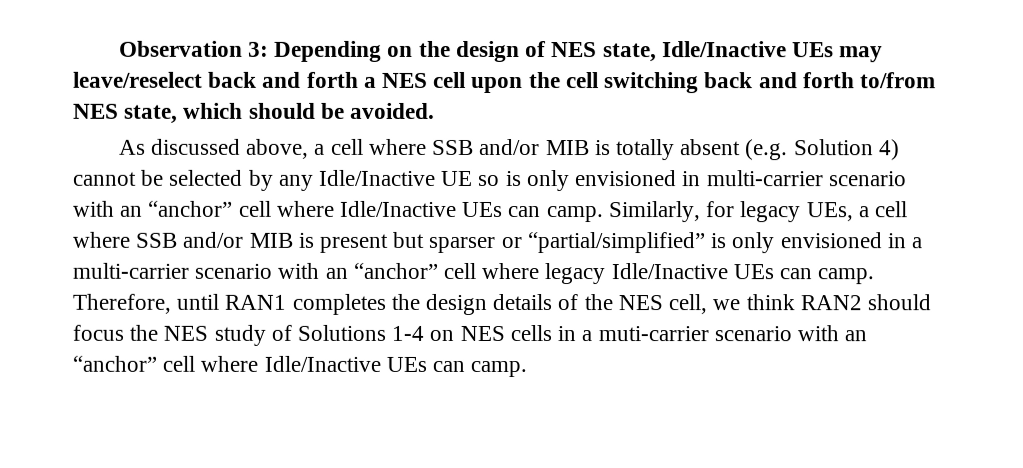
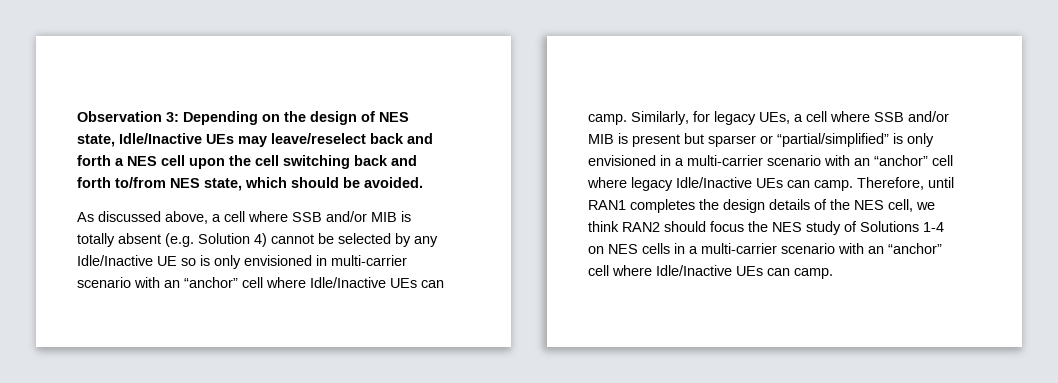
- Therefore, until RAN1 completes the design details of the NES cell, we think RAN2 should focus the NES study of Solutions 1-4 on NES cells in a muti-carrier scenario with an “anchor” cell where Idle/Inactive UEs can camp.
+ Therefore, until RAN1 completes the design details of the NES cell, we think RAN2 should focus the NES study of Solutions 1-4 on NES cells in a multi-carrier scenario with an “anchor” cell where Idle/Inactive UEs can camp.

